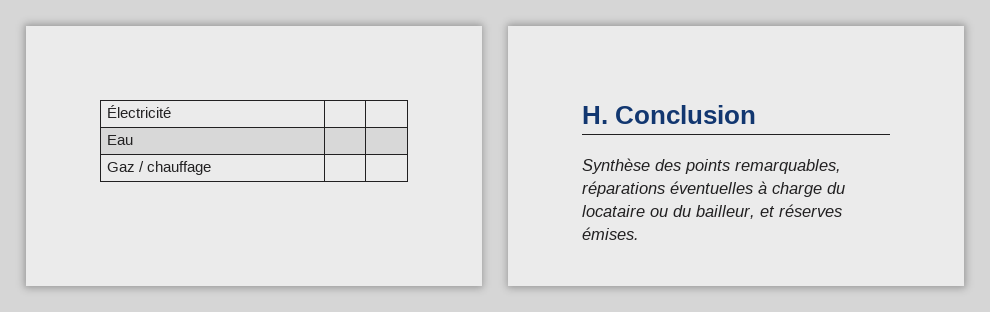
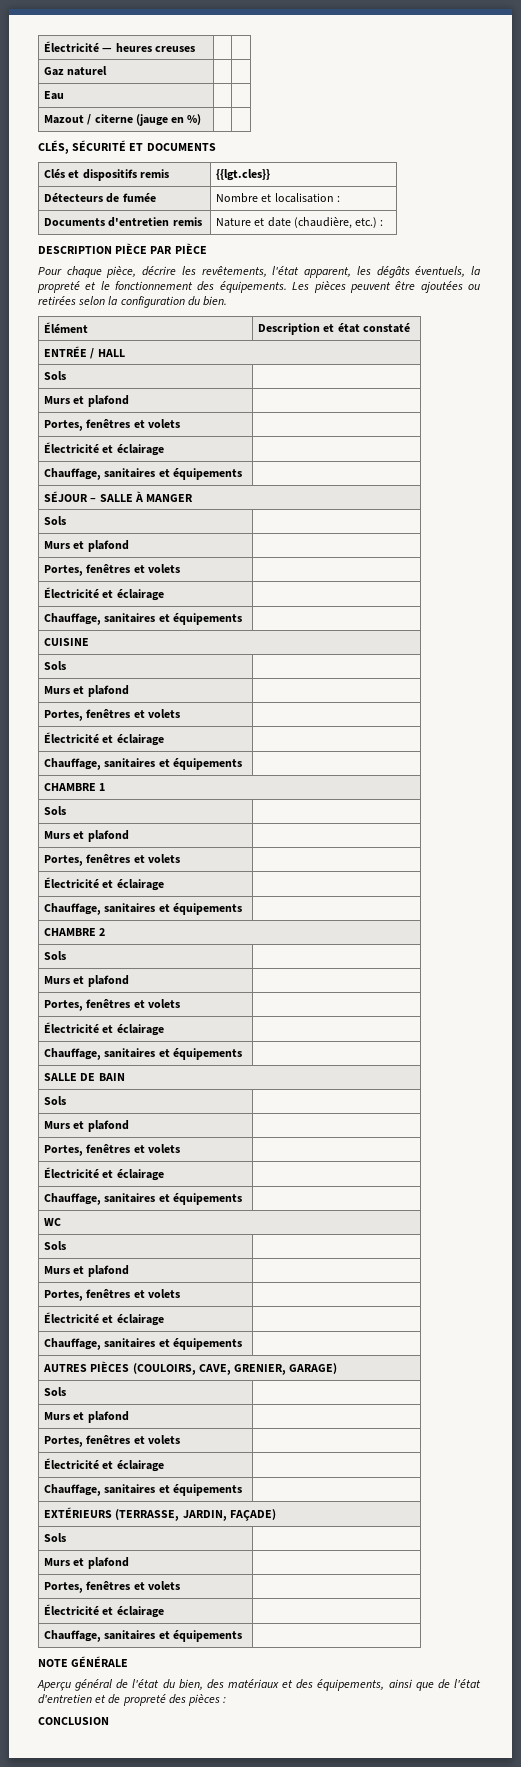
- Électricité | |
+ Électricité — heures creuses | |
+ Gaz naturel | |
  Eau | |
- Gaz / chauffage | |
- H. Conclusion
- Synthèse des points remarquables, réparations éventuelles à charge du locataire ou du bailleur, et réserves émises.
+ Mazout / citerne (jauge en %) | |
+ CLÉS, SÉCURITÉ ET DOCUMENTS
+ Clés et dispositifs remis | {{lgt.cles}}
+ Détecteurs de fumée | Nombre et localisation :
+ Documents d'entretien remis | Nature et date (chaudière, etc.) :
+ DESCRIPTION PIÈCE PAR PIÈCE
+ Pour chaque pièce, décrire les revêtements, l'état apparent, les dégâts éventuels, la propreté et le fonctionnement des équipements. Les pièces peuvent être ajoutées ou retirées selon la configuration du bien.
+ Élément | Description et état constaté
+ ENTRÉE / HALL
+ Sols |
+ Murs et plafond |
+ Portes, fenêtres et volets |
+ Électricité et éclairage |
+ Chauffage, sanitaires et équipements |
+ SÉJOUR – SALLE À MANGER
+ Sols |
+ Murs et plafond |
+ Portes, fenêtres et volets |
+ Électricité et éclairage |
+ Chauffage, sanitaires et équipements |
+ CUISINE
+ Sols |
+ Murs et plafond |
+ Portes, fenêtres et volets |
+ Électricité et éclairage |
+ Chauffage, sanitaires et équipements |
+ CHAMBRE 1
+ Sols |
+ Murs et plafond |
+ Portes, fenêtres et volets |
+ Électricité et éclairage |
+ Chauffage, sanitaires et équipements |
+ CHAMBRE 2
+ Sols |
+ Murs et plafond |
+ Portes, fenêtres et volets |
+ Électricité et éclairage |
+ Chauffage, sanitaires et équipements |
+ SALLE DE BAIN
+ Sols |
+ Murs et plafond |
+ Portes, fenêtres et volets |
+ Électricité et éclairage |
+ Chauffage, sanitaires et équipements |
+ WC
+ Sols |
+ Murs et plafond |
+ Portes, fenêtres et volets |
+ Électricité et éclairage |
+ Chauffage, sanitaires et équipements |
+ AUTRES PIÈCES (COULOIRS, CAVE, GRENIER, GARAGE)
+ Sols |
+ Murs et plafond |
+ Portes, fenêtres et volets |
+ Électricité et éclairage |
+ Chauffage, sanitaires et équipements |
+ EXTÉRIEURS (TERRASSE, JARDIN, FAÇADE)
+ Sols |
+ Murs et plafond |
+ Portes, fenêtres et volets |
+ Électricité et éclairage |
+ Chauffage, sanitaires et équipements |
+ NOTE GÉNÉRALE
+ Aperçu général de l'état du bien, des matériaux et des équipements, ainsi que de l'état d'entretien et de propreté des pièces :
+ CONCLUSION

